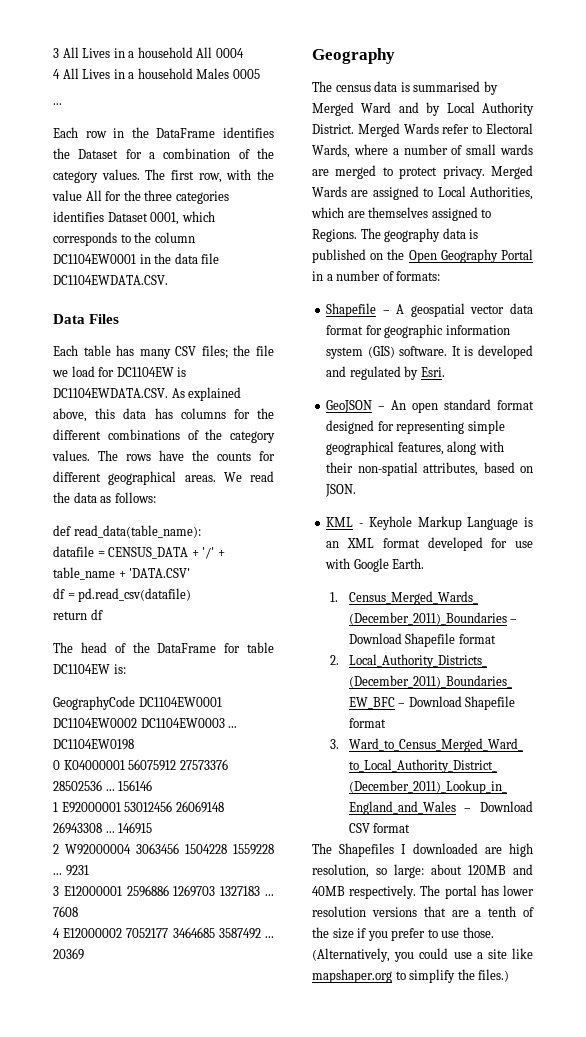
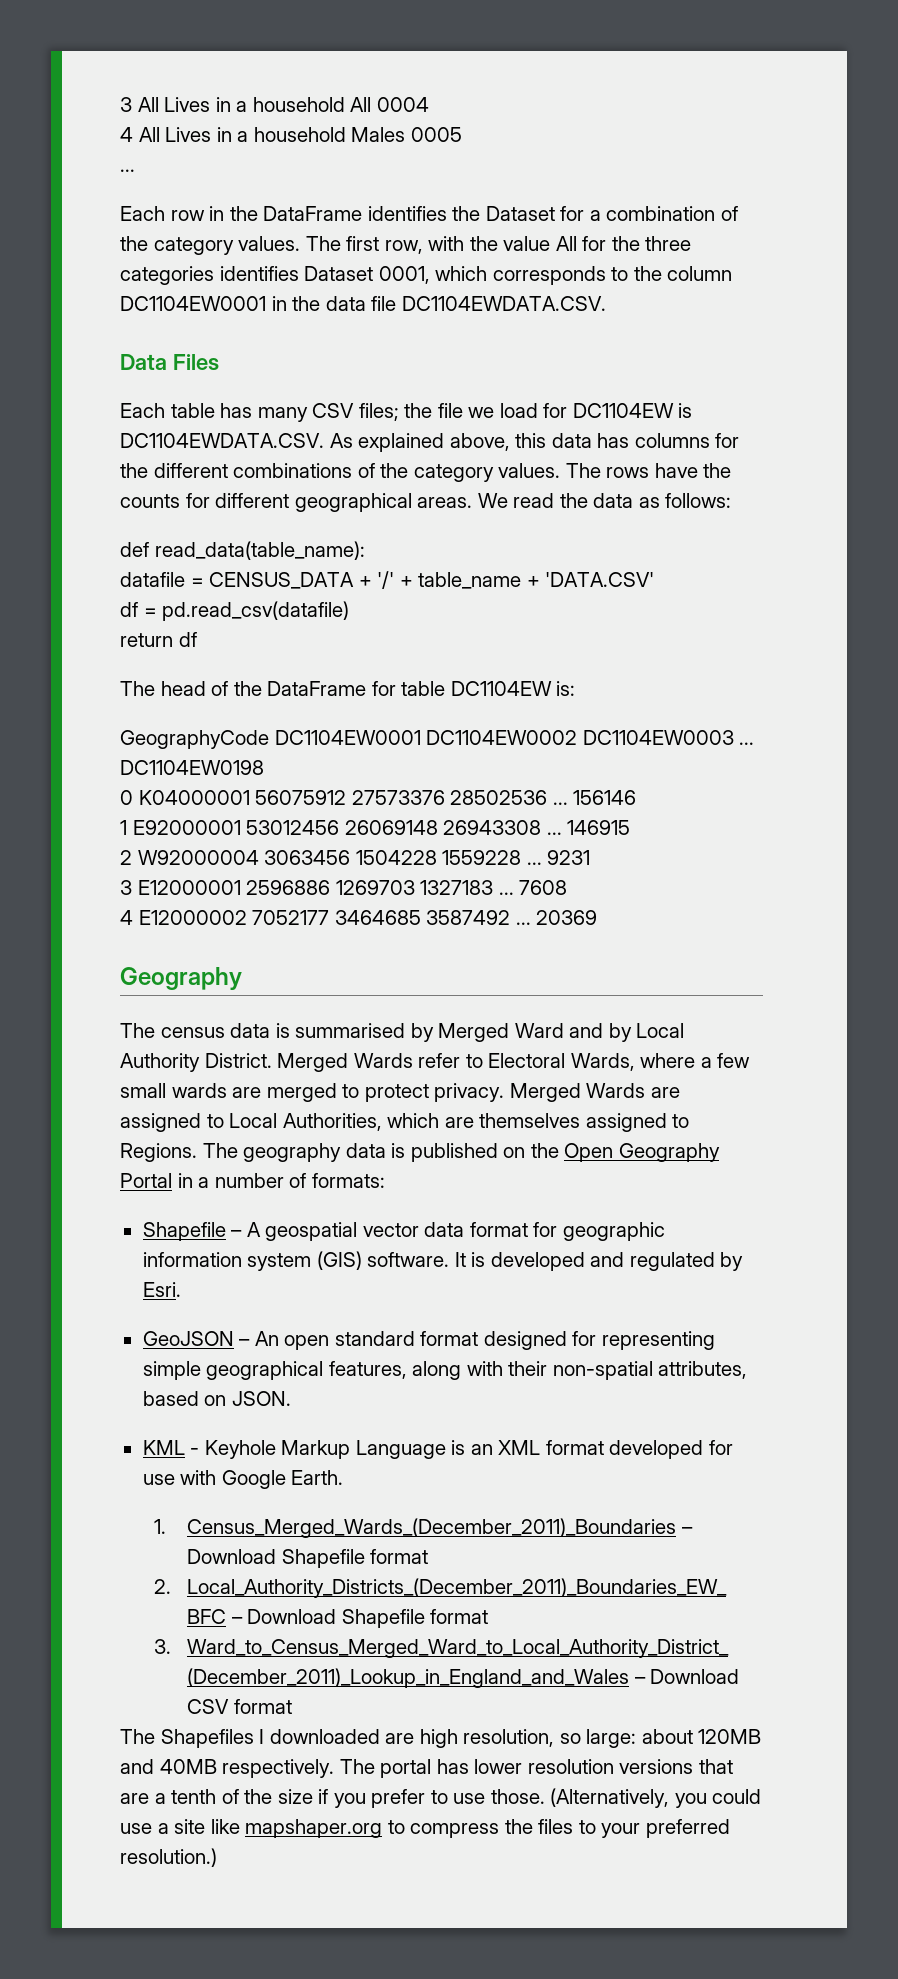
- Merged Wards refer to Electoral Wards, where a number of small wards are merged to protect privacy.
+ Merged Wards refer to Electoral Wards, where a few small wards are merged to protect privacy.
- (Alternatively, you could use a site like mapshaper.org to simplify the files.)
+ (Alternatively, you could use a site like mapshaper.org to compress the files to your preferred resolution.)

